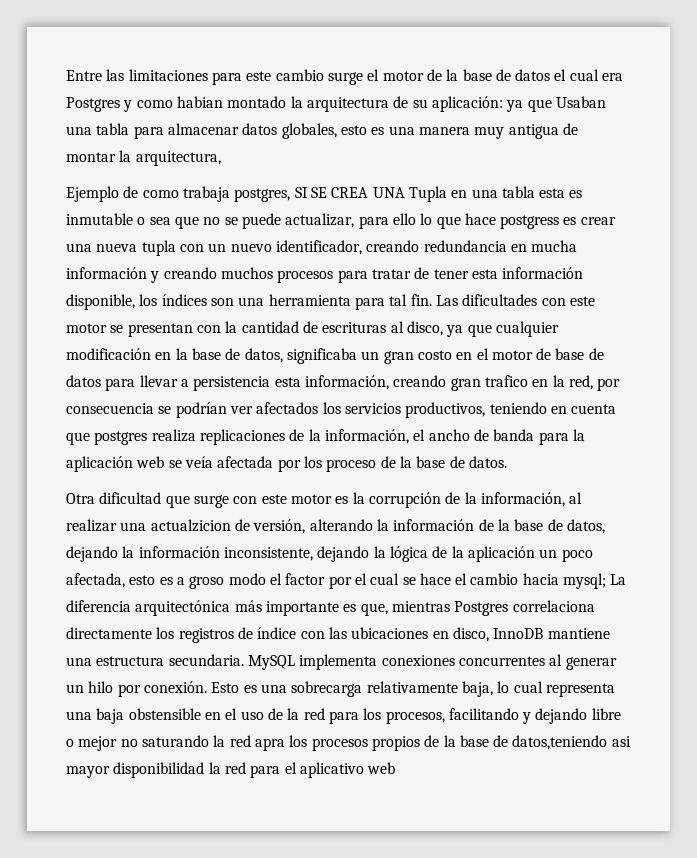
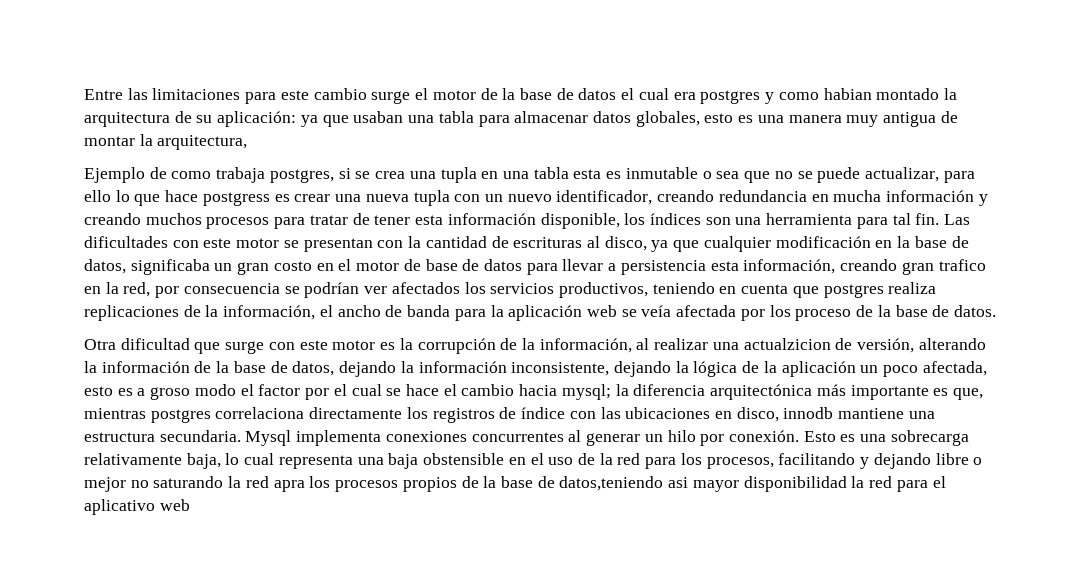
- Entre las limitaciones para este cambio surge el motor de la base de datos el cual era Postgres y como habian montado la arquitectura de su aplicación: ya que Usaban una tabla para almacenar datos globales, esto es una manera muy antigua de montar la arquitectura,
+ Entre las limitaciones para este cambio surge el motor de la base de datos el cual era postgres y como habian montado la arquitectura de su aplicación: ya que usaban una tabla para almacenar datos globales, esto es una manera muy antigua de montar la arquitectura,
- Ejemplo de como trabaja postgres, SI SE CREA UNA Tupla en una tabla esta es inmutable o sea que no se puede actualizar, para ello lo que hace postgress es crear una nueva tupla con un nuevo identificador, creando redundancia en mucha información y creando muchos procesos para tratar de tener esta información disponible, los índices son una herramienta para tal fin.
+ Ejemplo de como trabaja postgres, si se crea una tupla en una tabla esta es inmutable o sea que no se puede actualizar, para ello lo que hace postgress es crear una nueva tupla con un nuevo identificador, creando redundancia en mucha información y creando muchos procesos para tratar de tener esta información disponible, los índices son una herramienta para tal fin.
- La diferencia arquitectónica más importante es que, mientras Postgres correlaciona directamente los registros de índice con las ubicaciones en disco, InnoDB mantiene una estructura secundaria.
+ la diferencia arquitectónica más importante es que, mientras postgres correlaciona directamente los registros de índice con las ubicaciones en disco, innodb mantiene una estructura secundaria.
- MySQL implementa conexiones concurrentes al generar un hilo por conexión.
+ Mysql implementa conexiones concurrentes al generar un hilo por conexión.

